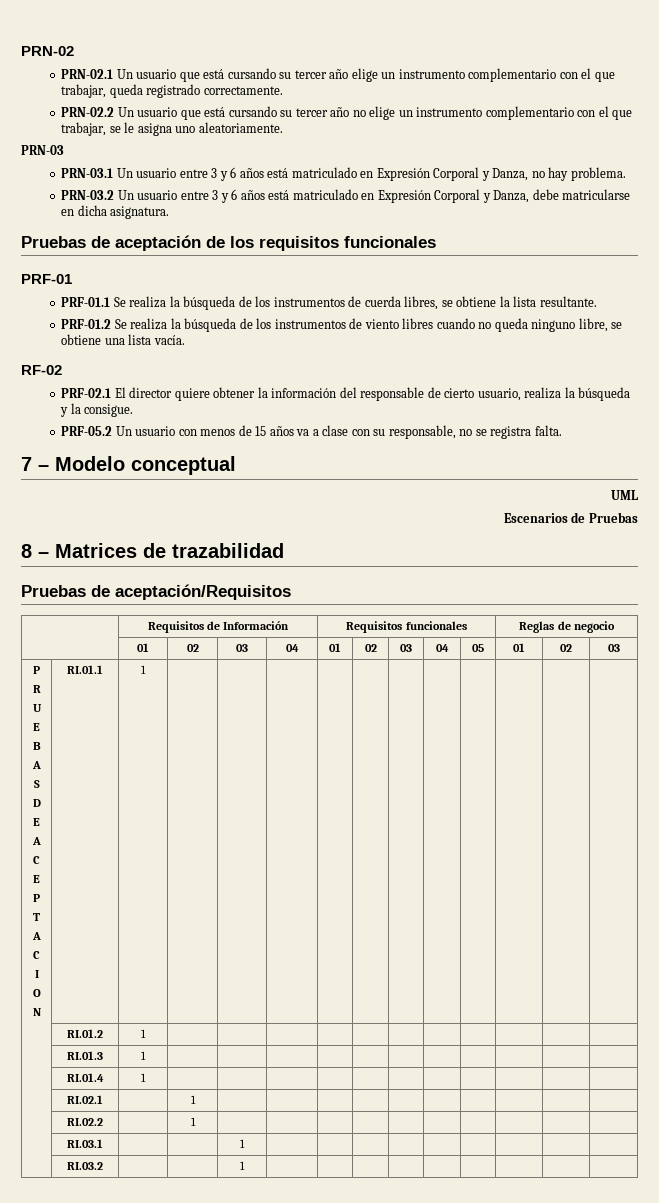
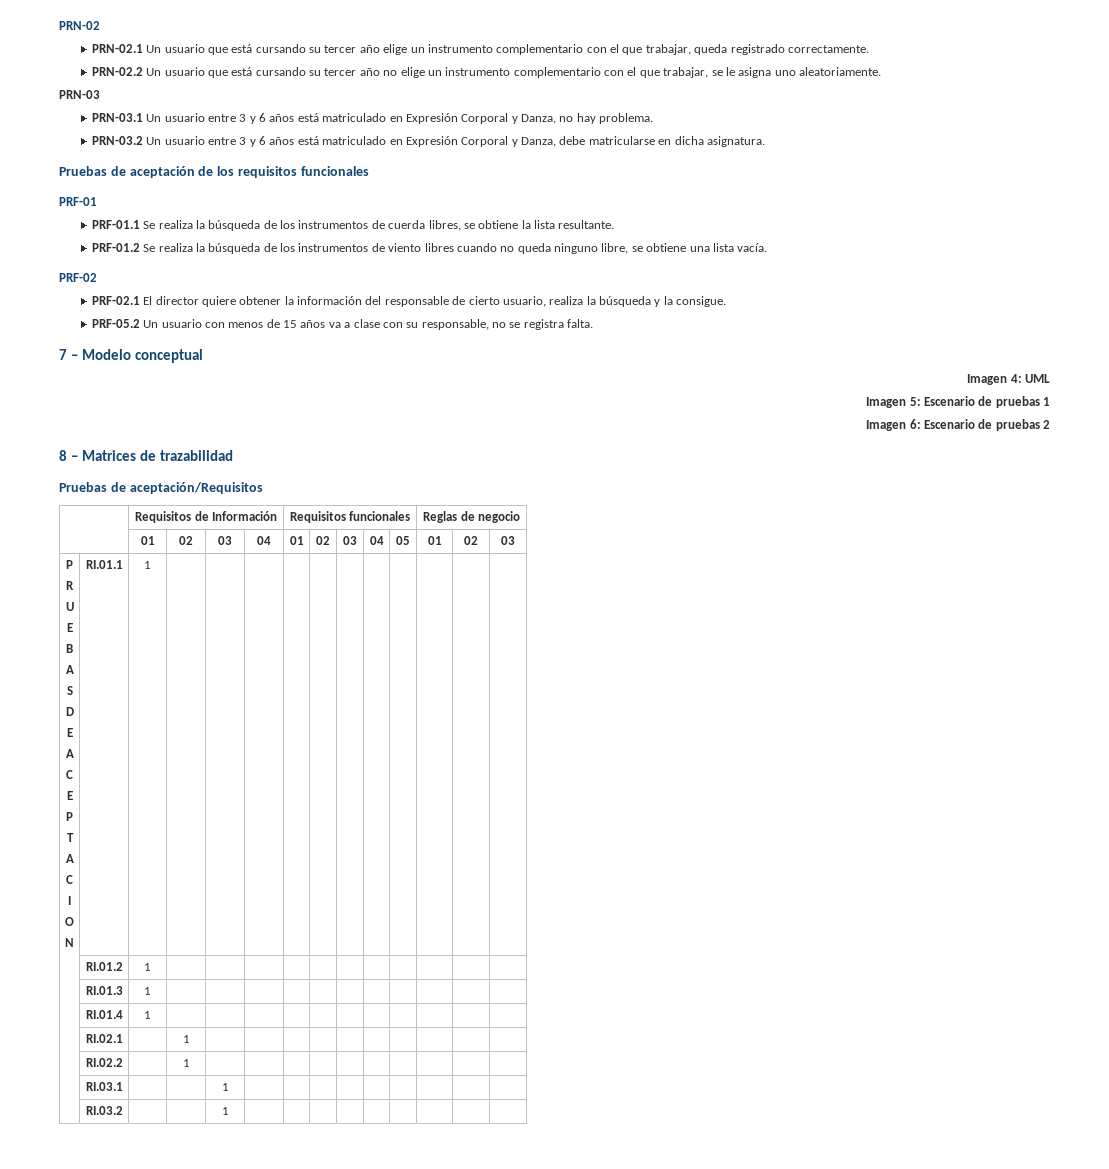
- RF-02
+ PRF-02
- UML
+ Imagen 4: UML
- Escenarios de Pruebas
+ Imagen 5: Escenario de pruebas 1
+ Imagen 6: Escenario de pruebas 2

